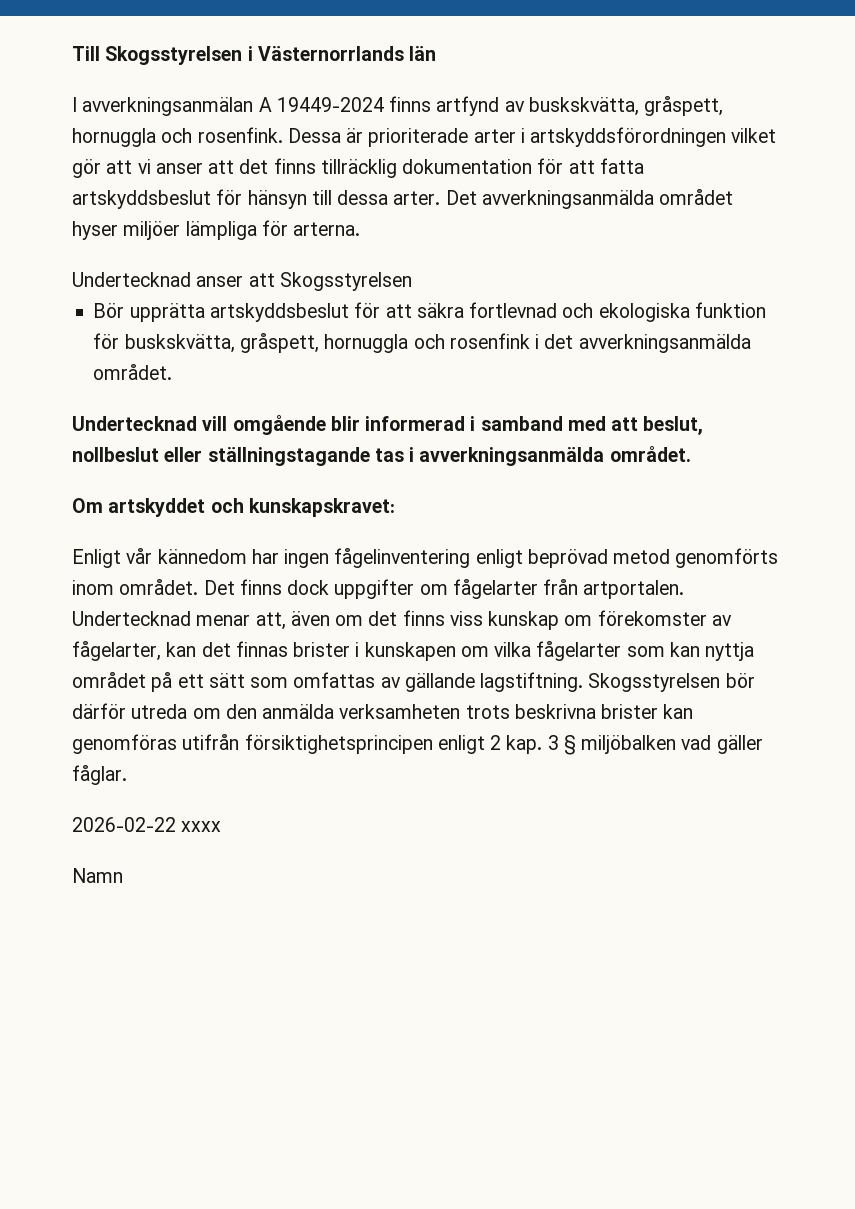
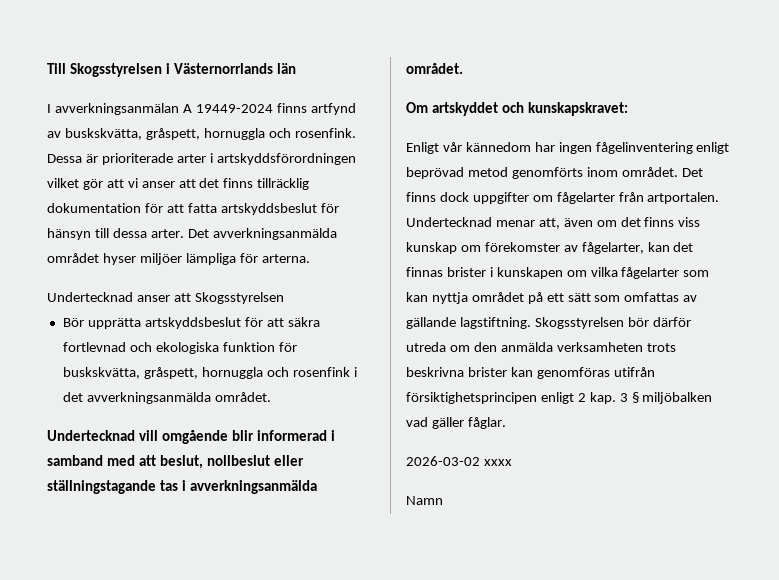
- 2026-02-22 xxxx
+ 2026-03-02 xxxx

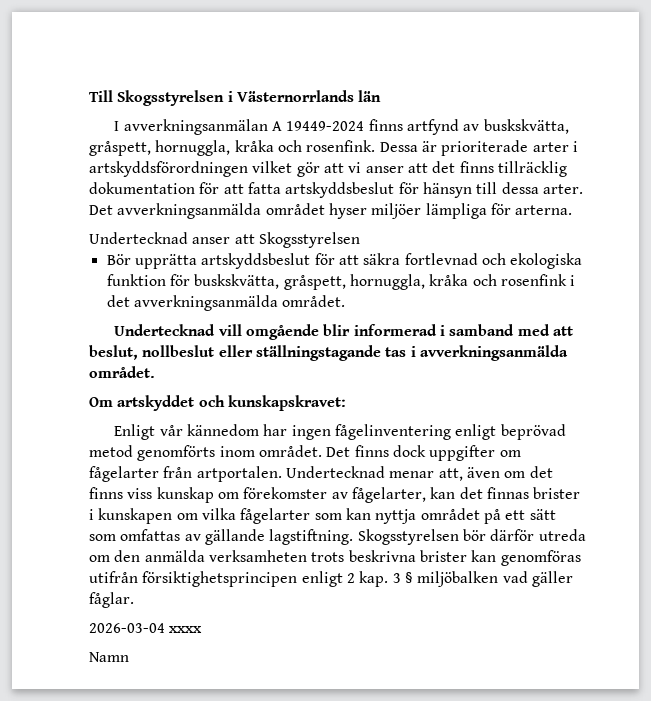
- I avverkningsanmälan A 19449-2024 finns artfynd av buskskvätta, gråspett, hornuggla och rosenfink.
+ I avverkningsanmälan A 19449-2024 finns artfynd av buskskvätta, gråspett, hornuggla, kråka och rosenfink.
- Bör upprätta artskyddsbeslut för att säkra fortlevnad och ekologiska funktion för buskskvätta, gråspett, hornuggla och rosenfink i det avverkningsanmälda området.
+ Bör upprätta artskyddsbeslut för att säkra fortlevnad och ekologiska funktion för buskskvätta, gråspett, hornuggla, kråka och rosenfink i det avverkningsanmälda området.
- 2026-03-02 xxxx
+ 2026-03-04 xxxx

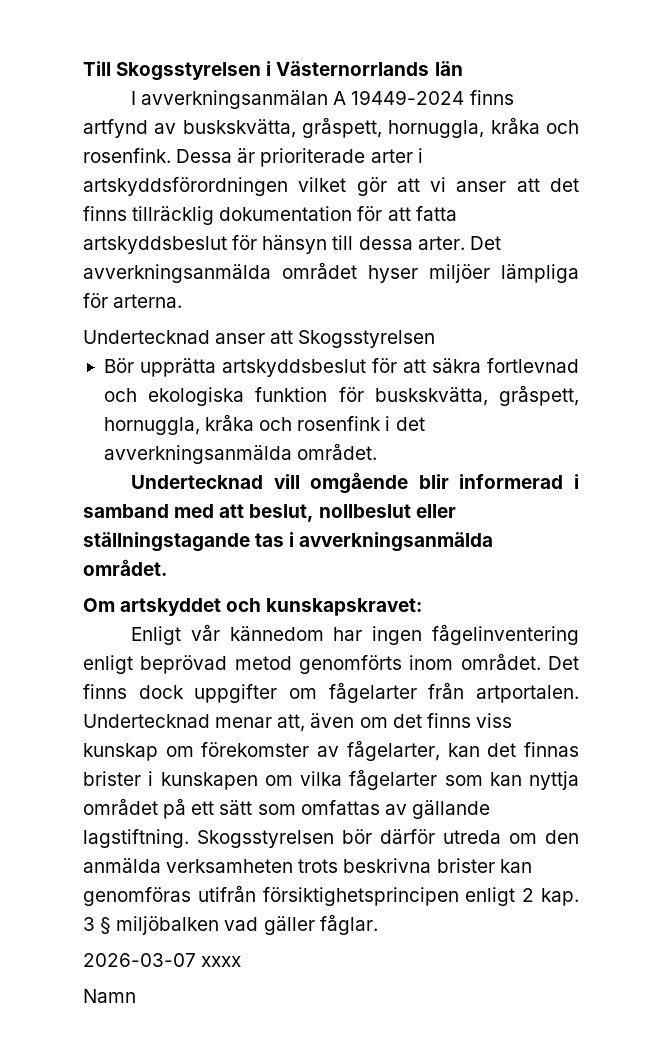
- 2026-03-04 xxxx
+ 2026-03-07 xxxx

